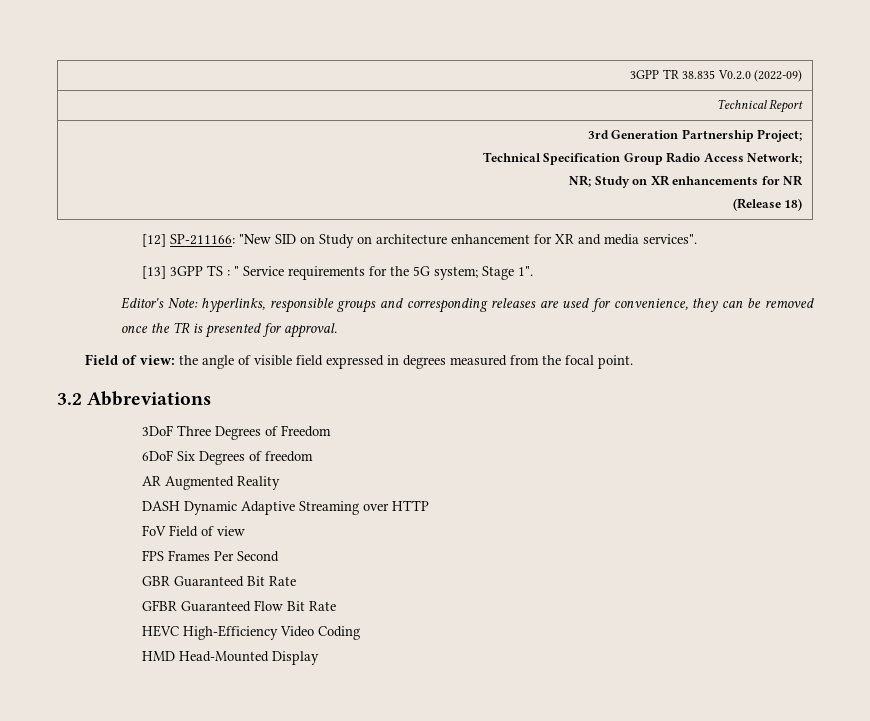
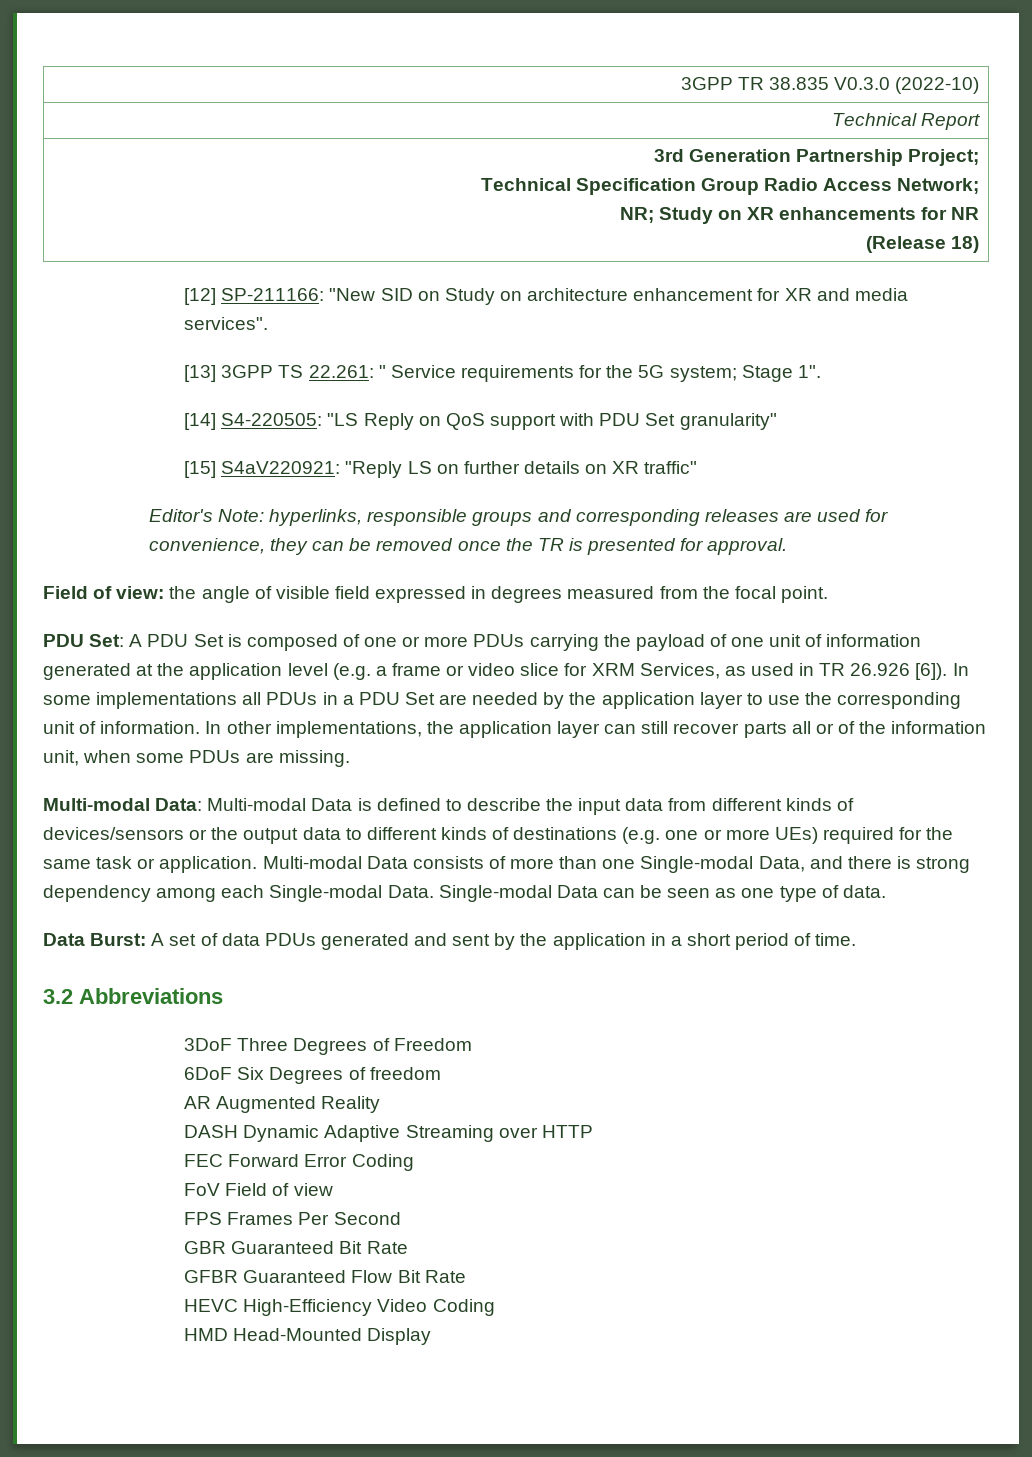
- 3GPP TR 38.835 V0.2.0 (2022-09)
+ 3GPP TR 38.835 V0.3.0 (2022-10)
- [13] 3GPP TS : " Service requirements for the 5G system; Stage 1".
+ [13] 3GPP TS 22.261: " Service requirements for the 5G system; Stage 1".
+ [14] S4-220505: "LS Reply on QoS support with PDU Set granularity"
+ [15] S4aV220921: "Reply LS on further details on XR traffic"
+ PDU Set: A PDU Set is composed of one or more PDUs carrying the payload of one unit of information generated at the application level (e.g. a frame or video slice for XRM Services, as used in TR 26.926 [6]). In some implementations all PDUs in a PDU Set are needed by the application layer to use the corresponding unit of information. In other implementations, the application layer can still recover parts all or of the information unit, when some PDUs are missing.
+ Multi-modal Data: Multi-modal Data is defined to describe the input data from different kinds of devices/sensors or the output data to different kinds of destinations (e.g. one or more UEs) required for the same task or application. Multi-modal Data consists of more than one Single-modal Data, and there is strong dependency among each Single-modal Data. Single-modal Data can be seen as one type of data.
+ Data Burst: A set of data PDUs generated and sent by the application in a short period of time.
+ FEC Forward Error Coding

